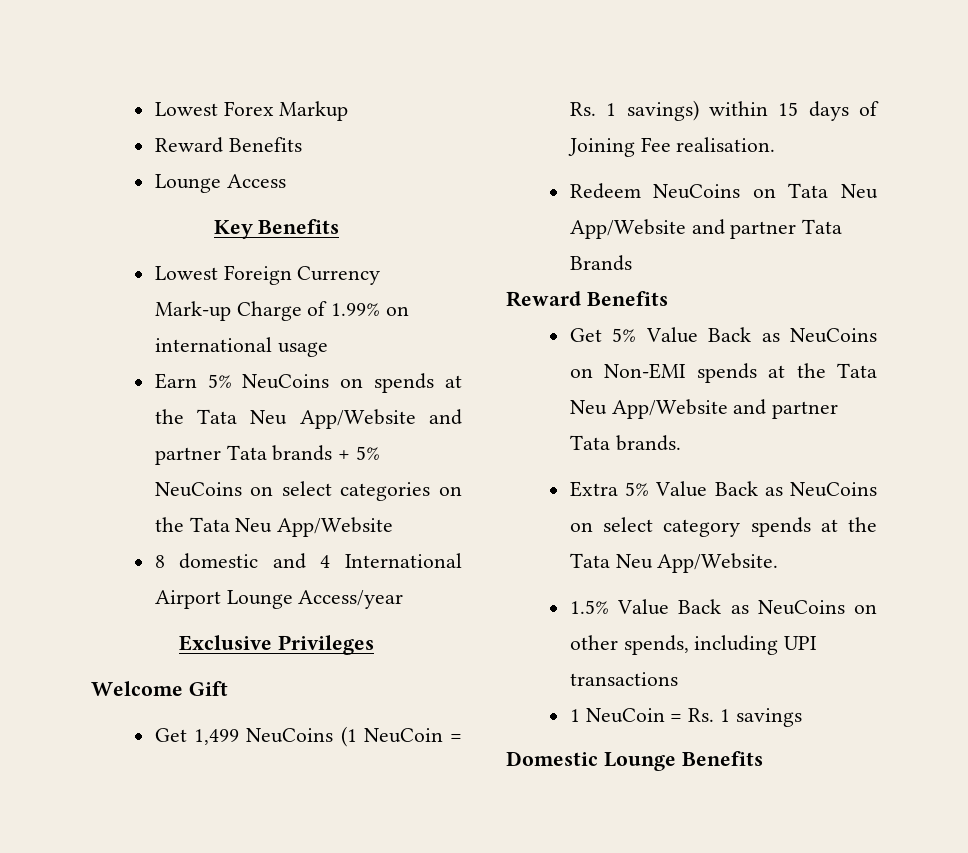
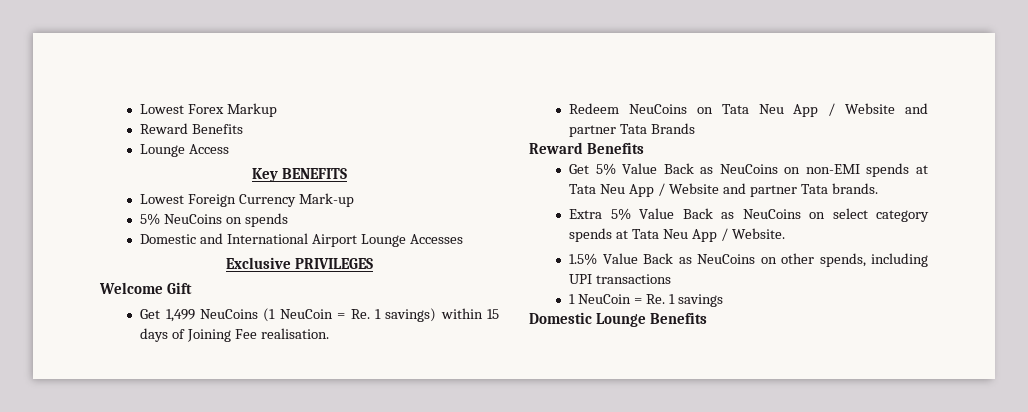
- Key Benefits
+ Key BENEFITS
- Lowest Foreign Currency Mark-up Charge of 1.99% on international usage
- Earn 5% NeuCoins on spends at the Tata Neu App/Website and partner Tata brands + 5% NeuCoins on select categories on the Tata Neu App/Website
- 8 domestic and 4 International Airport Lounge Access/year
+ Lowest Foreign Currency Mark-up
+ 5% NeuCoins on spends
+ Domestic and International Airport Lounge Accesses
- Exclusive Privileges
+ Exclusive PRIVILEGES
- Get 1,499 NeuCoins (1 NeuCoin = Rs. 1 savings) within 15 days of Joining Fee realisation.
+ Get 1,499 NeuCoins (1 NeuCoin = Re. 1 savings) within 15 days of Joining Fee realisation.
- Redeem NeuCoins on Tata Neu App/Website and partner Tata Brands
+ Redeem NeuCoins on Tata Neu App / Website and partner Tata Brands
- Get 5% Value Back as NeuCoins on Non-EMI spends at the Tata Neu App/Website and partner Tata brands.
+ Get 5% Value Back as NeuCoins on non-EMI spends at Tata Neu App / Website and partner Tata brands.
- Extra 5% Value Back as NeuCoins on select category spends at the Tata Neu App/Website.
+ Extra 5% Value Back as NeuCoins on select category spends at Tata Neu App / Website.
- 1 NeuCoin = Rs. 1 savings
+ 1 NeuCoin = Re. 1 savings

